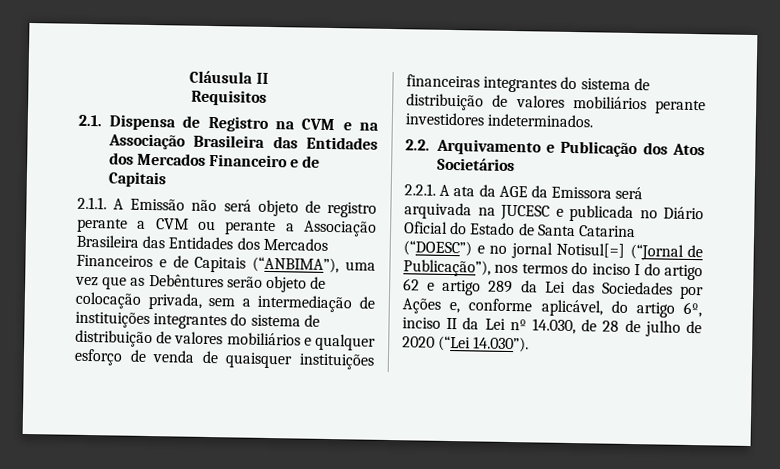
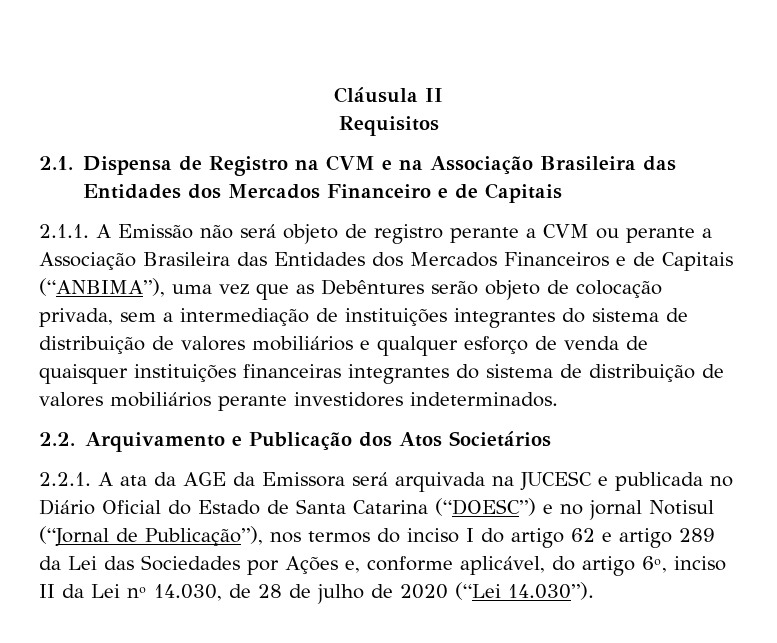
- 2.2.1. A ata da AGE da Emissora será arquivada na JUCESC e publicada no Diário Oficial do Estado de Santa Catarina (“DOESC”) e no jornal Notisul[=] (“Jornal de Publicação”), nos termos do inciso I do artigo 62 e artigo 289 da Lei das Sociedades por Ações e, conforme aplicável, do artigo 6º, inciso II da Lei nº 14.030, de 28 de julho de 2020 (“Lei 14.030”).
+ 2.2.1. A ata da AGE da Emissora será arquivada na JUCESC e publicada no Diário Oficial do Estado de Santa Catarina (“DOESC”) e no jornal Notisul (“Jornal de Publicação”), nos termos do inciso I do artigo 62 e artigo 289 da Lei das Sociedades por Ações e, conforme aplicável, do artigo 6º, inciso II da Lei nº 14.030, de 28 de julho de 2020 (“Lei 14.030”).

